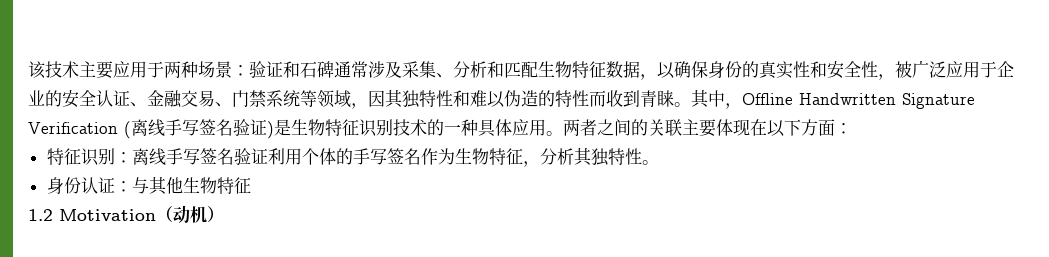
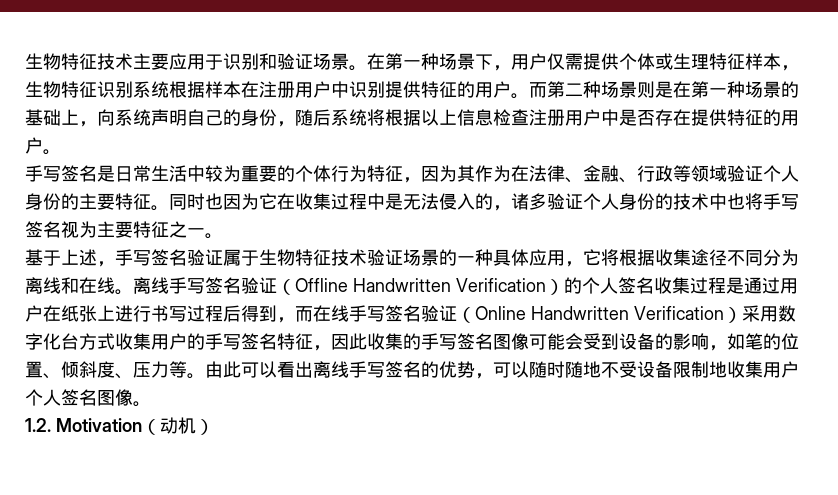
- 该技术主要应用于两种场景：验证和石碑通常涉及采集、分析和匹配生物特征数据，以确保身份的真实性和安全性，被广泛应用于企业的安全认证、金融交易、门禁系统等领域，因其独特性和难以伪造的特性而收到青睐。其中，Offline Handwritten Signature Verification (离线手写签名验证)是生物特征识别技术的一种具体应用。两者之间的关联主要体现在以下方面：
- 特征识别：离线手写签名验证利用个体的手写签名作为生物特征，分析其独特性。
- 身份认证：与其他生物特征
- 1.2 Motivation（动机）
+ 生物特征技术主要应用于识别和验证场景。在第一种场景下，用户仅需提供个体或生理特征样本，生物特征识别系统根据样本在注册用户中识别提供特征的用户。而第二种场景则是在第一种场景的基础上，向系统声明自己的身份，随后系统将根据以上信息检查注册用户中是否存在提供特征的用户。
+ 手写签名是日常生活中较为重要的个体行为特征，因为其作为在法律、金融、行政等领域验证个人身份的主要特征。同时也因为它在收集过程中是无法侵入的，诸多验证个人身份的技术中也将手写签名视为主要特征之一。
+ 基于上述，手写签名验证属于生物特征技术验证场景的一种具体应用，它将根据收集途径不同分为离线和在线。离线手写签名验证（Offline Handwritten Verification）的个人签名收集过程是通过用户在纸张上进行书写过程后得到，而在线手写签名验证（Online Handwritten Verification）采用数字化台方式收集用户的手写签名特征，因此收集的手写签名图像可能会受到设备的影响，如笔的位置、倾斜度、压力等。由此可以看出离线手写签名的优势，可以随时随地不受设备限制地收集用户个人签名图像。
+ 1.2. Motivation（动机）

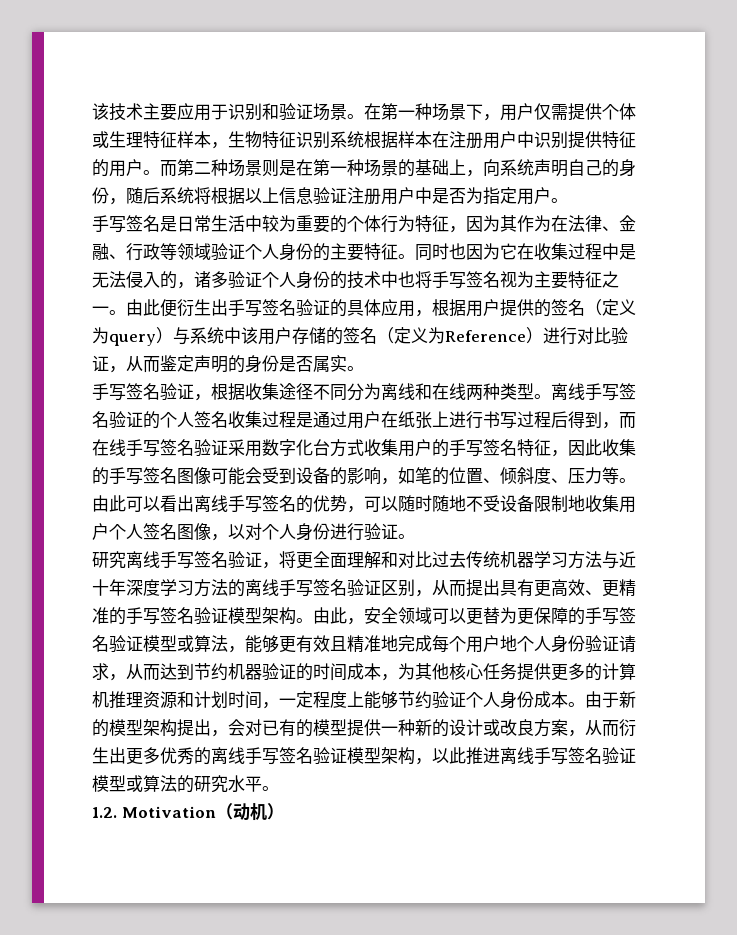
- 生物特征技术主要应用于识别和验证场景。
+ 该技术主要应用于识别和验证场景。
- 而第二种场景则是在第一种场景的基础上，向系统声明自己的身份，随后系统将根据以上信息检查注册用户中是否存在提供特征的用户。
+ 而第二种场景则是在第一种场景的基础上，向系统声明自己的身份，随后系统将根据以上信息验证注册用户中是否为指定用户。
- 同时也因为它在收集过程中是无法侵入的，诸多验证个人身份的技术中也将手写签名视为主要特征之一。
- 基于上述，手写签名验证属于生物特征技术验证场景的一种具体应用，它将根据收集途径不同分为离线和在线。
+ 同时也因为它在收集过程中是无法侵入的，诸多验证个人身份的技术中也将手写签名视为主要特征之一。由此便衍生出手写签名验证的具体应用，根据用户提供的签名（定义为query）与系统中该用户存储的签名（定义为Reference）进行对比验证，从而鉴定声明的身份是否属实。
+ 手写签名验证，根据收集途径不同分为离线和在线两种类型。
- 离线手写签名验证（Offline Handwritten Verification）的个人签名收集过程是通过用户在纸张上进行书写过程后得到，而在线手写签名验证（Online Handwritten Verification）采用数字化台方式收集用户的手写签名特征，因此收集的手写签名图像可能会受到设备的影响，如笔的位置、倾斜度、压力等。
+ 离线手写签名验证的个人签名收集过程是通过用户在纸张上进行书写过程后得到，而在线手写签名验证采用数字化台方式收集用户的手写签名特征，因此收集的手写签名图像可能会受到设备的影响，如笔的位置、倾斜度、压力等。
- 由此可以看出离线手写签名的优势，可以随时随地不受设备限制地收集用户个人签名图像。
+ 由此可以看出离线手写签名的优势，可以随时随地不受设备限制地收集用户个人签名图像，以对个人身份进行验证。
+ 研究离线手写签名验证，将更全面理解和对比过去传统机器学习方法与近十年深度学习方法的离线手写签名验证区别，从而提出具有更高效、更精准的手写签名验证模型架构。由此，安全领域可以更替为更保障的手写签名验证模型或算法，能够更有效且精准地完成每个用户地个人身份验证请求，从而达到节约机器验证的时间成本，为其他核心任务提供更多的计算机推理资源和计划时间，一定程度上能够节约验证个人身份成本。由于新的模型架构提出，会对已有的模型提供一种新的设计或改良方案，从而衍生出更多优秀的离线手写签名验证模型架构，以此推进离线手写签名验证模型或算法的研究水平。

